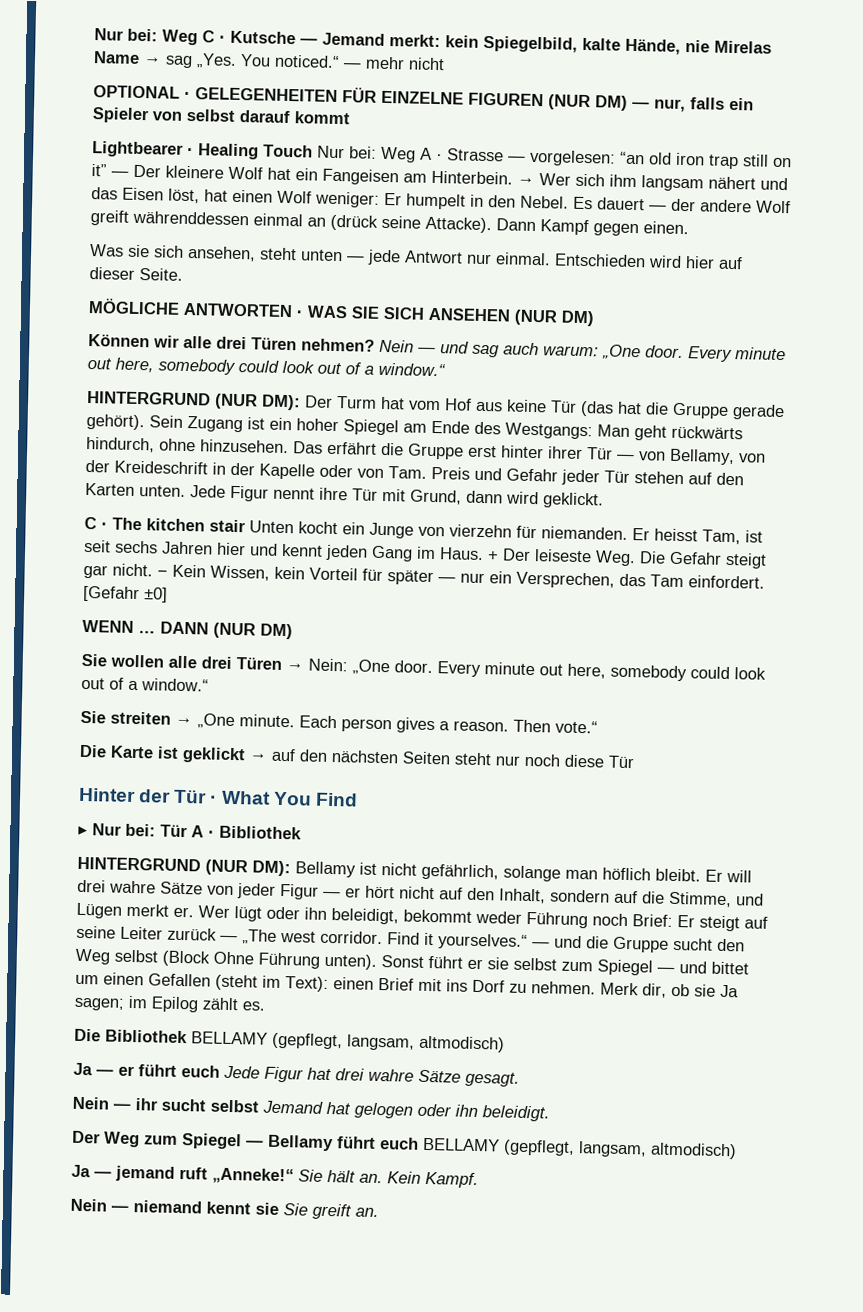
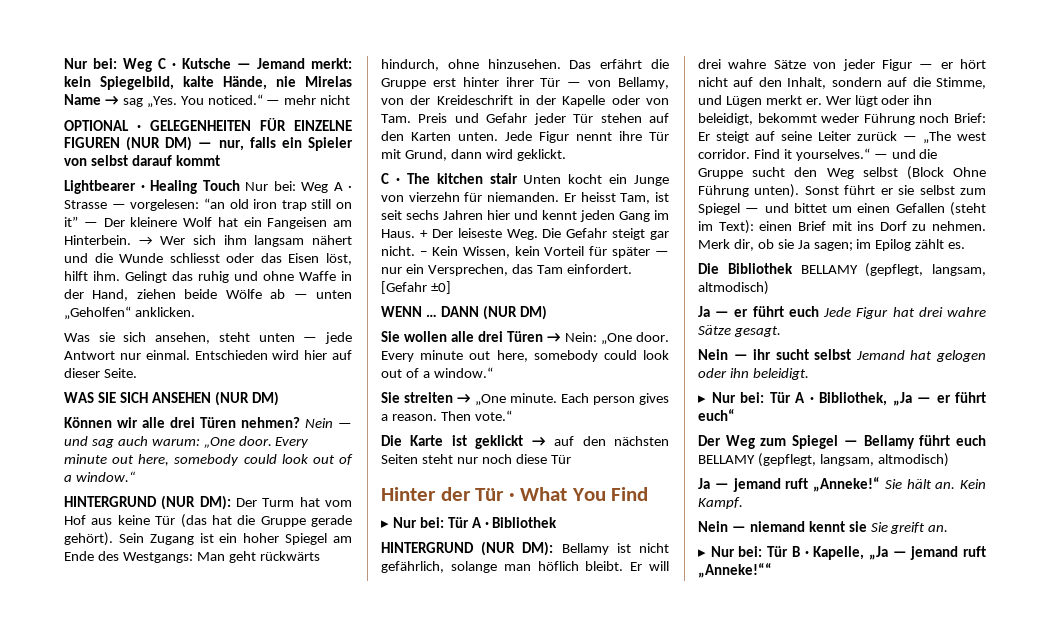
- → Wer sich ihm langsam nähert und das Eisen löst, hat einen Wolf weniger: Er humpelt in den Nebel. Es dauert — der andere Wolf greift währenddessen einmal an (drück seine Attacke). Dann Kampf gegen einen.
+ → Wer sich ihm langsam nähert und die Wunde schliesst oder das Eisen löst, hilft ihm. Gelingt das ruhig und ohne Waffe in der Hand, ziehen beide Wölfe ab — unten „Geholfen“ anklicken.
- MÖGLICHE ANTWORTEN · WAS SIE SICH ANSEHEN (NUR DM)
+ WAS SIE SICH ANSEHEN (NUR DM)
+ ▸ Nur bei: Tür A · Bibliothek, „Ja — er führt euch“
+ ▸ Nur bei: Tür B · Kapelle, „Ja — jemand ruft „Anneke!““

